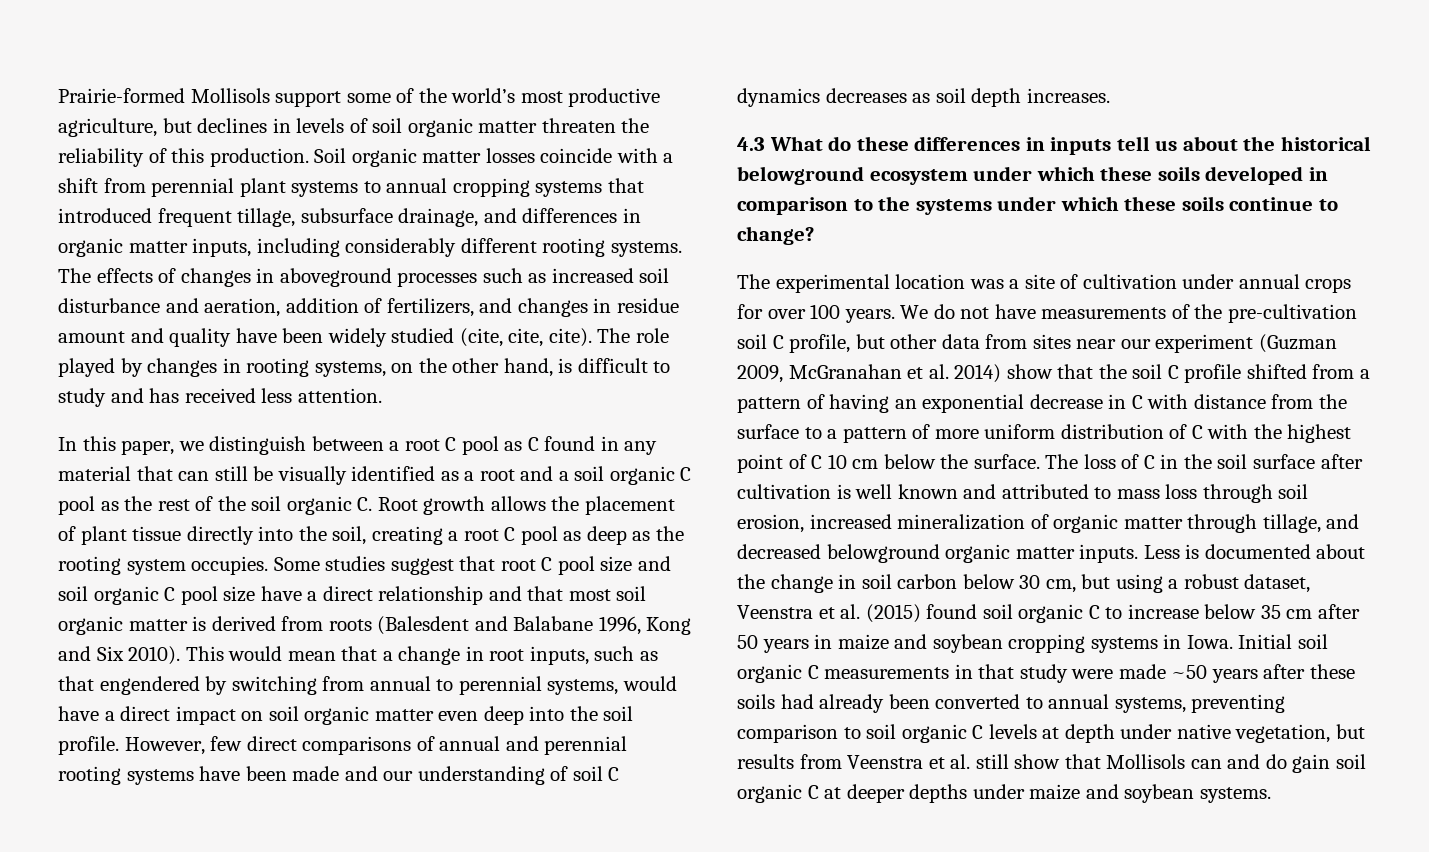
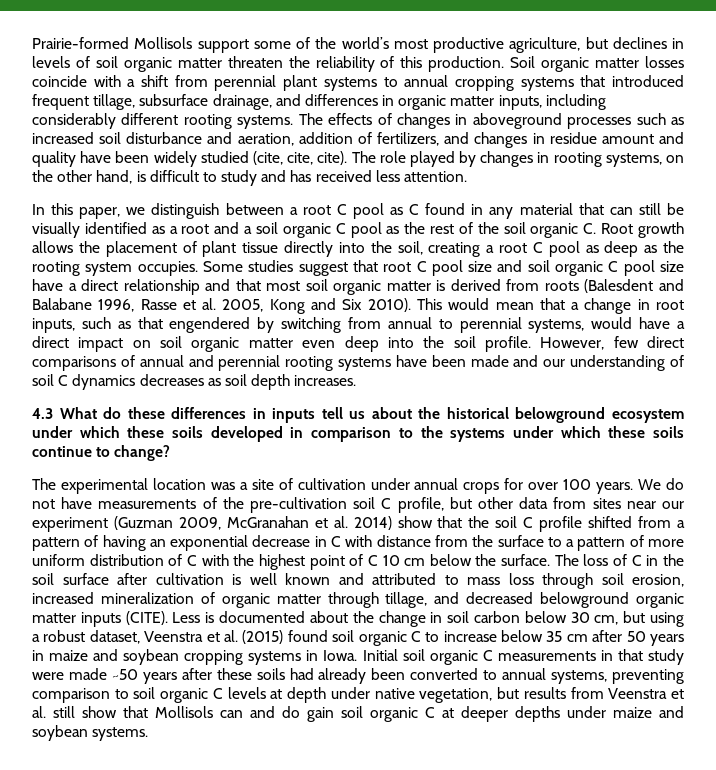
- Some studies suggest that root C pool size and soil organic C pool size have a direct relationship and that most soil organic matter is derived from roots (Balesdent and Balabane 1996, Kong and Six 2010).
+ Some studies suggest that root C pool size and soil organic C pool size have a direct relationship and that most soil organic matter is derived from roots (Balesdent and Balabane 1996, Rasse et al. 2005, Kong and Six 2010).
- The loss of C in the soil surface after cultivation is well known and attributed to mass loss through soil erosion, increased mineralization of organic matter through tillage, and decreased belowground organic matter inputs.
+ The loss of C in the soil surface after cultivation is well known and attributed to mass loss through soil erosion, increased mineralization of organic matter through tillage, and decreased belowground organic matter inputs (CITE).

